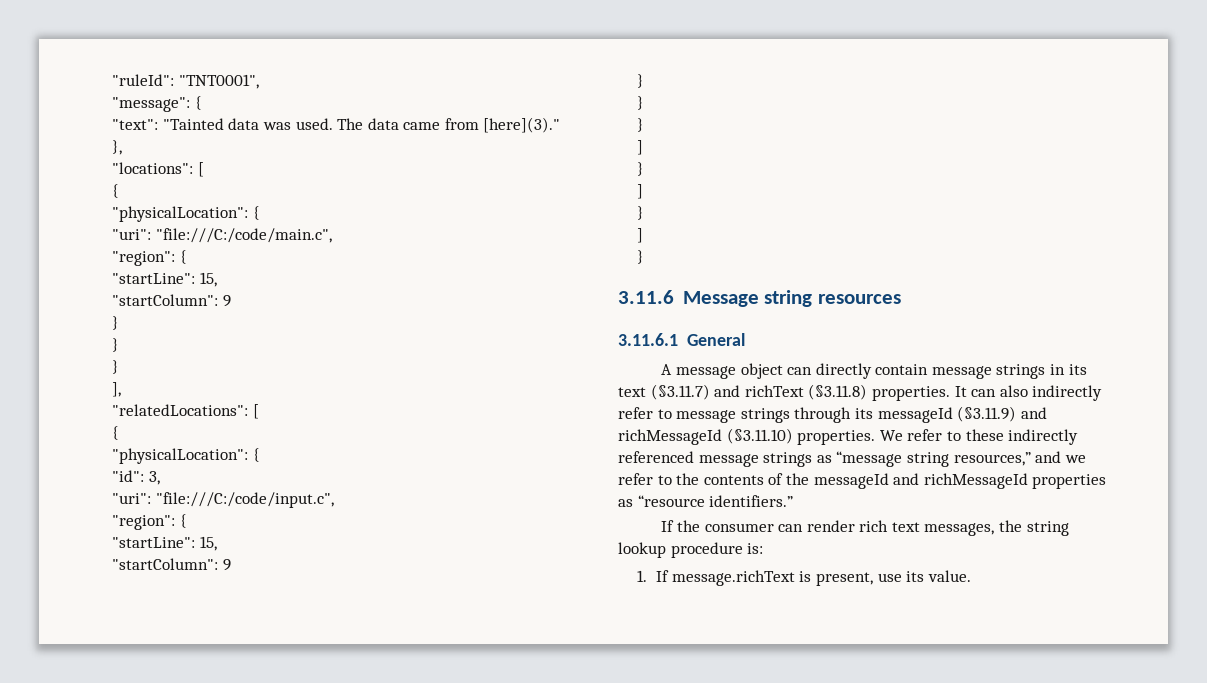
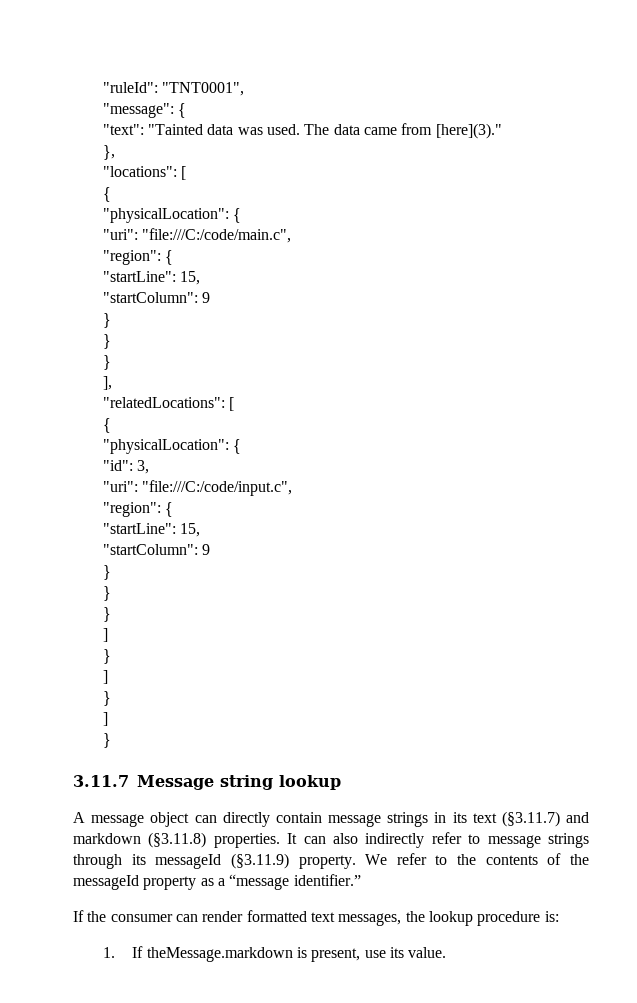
- 3.11.6 Message string resources
- 3.11.6.1 General
+ 3.11.7 Message string lookup
- A message object can directly contain message strings in its text (§3.11.7) and richText (§3.11.8) properties.
+ A message object can directly contain message strings in its text (§3.11.7) and markdown (§3.11.8) properties.
- It can also indirectly refer to message strings through its messageId (§3.11.9) and richMessageId (§3.11.10) properties. We refer to these indirectly referenced message strings as “message string resources,” and we refer to the contents of the messageId and richMessageId properties as “resource identifiers.”
+ It can also indirectly refer to message strings through its messageId (§3.11.9) property. We refer to the contents of the messageId property as a “message identifier.”
- If the consumer can render rich text messages, the string lookup procedure is:
+ If the consumer can render formatted text messages, the lookup procedure is:
- 1. If message.richText is present, use its value.
+ 1. If theMessage.markdown is present, use its value.

